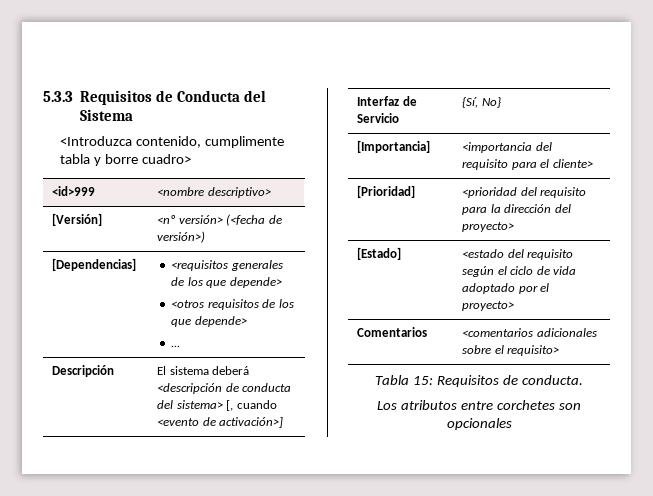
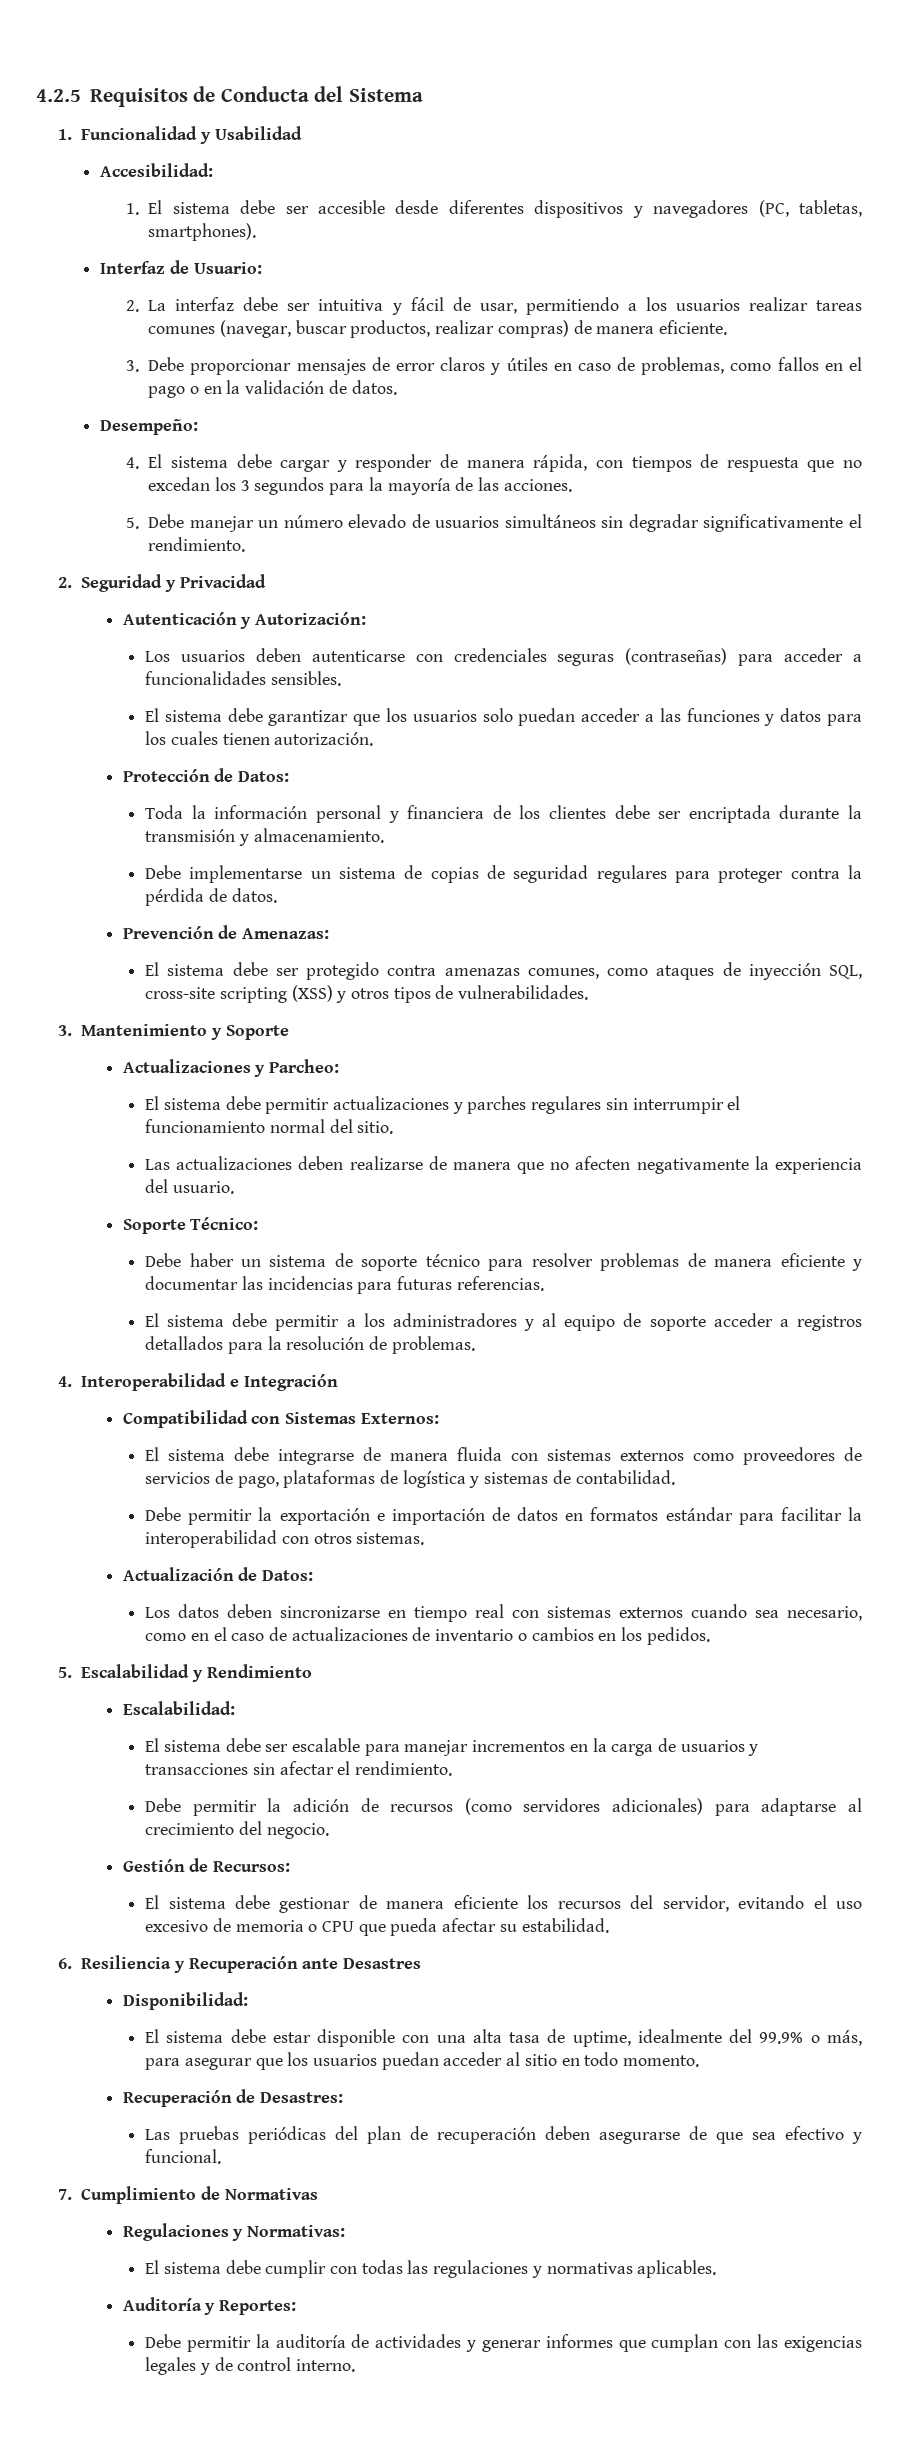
- 5.3.3 Requisitos de Conducta del Sistema
+ 4.2.5 Requisitos de Conducta del Sistema
- <Introduzca contenido, cumplimente tabla y borre cuadro>
- <id>999 | <nombre descriptivo>
- [Versión] | <nº versión> (<fecha de versión>)
- [Dependencias] | <requisitos generales de los que depende>
- <otros requisitos de los que depende>
- ...
- Descripción | El sistema deberá <descripción de conducta del sistema> [, cuando <evento de activación>]
- Interfaz de Servicio | {Sí, No}
- [Importancia] | <importancia del requisito para el cliente>
- [Prioridad] | <prioridad del requisito para la dirección del proyecto>
- [Estado] | <estado del requisito según el ciclo de vida adoptado por el proyecto>
- Comentarios | <comentarios adicionales sobre el requisito>
- Tabla 15: Requisitos de conducta.
- Los atributos entre corchetes son opcionales
+ 1. Funcionalidad y Usabilidad
+ Accesibilidad:
+ 1. El sistema debe ser accesible desde diferentes dispositivos y navegadores (PC, tabletas, smartphones).
+ Interfaz de Usuario:
+ 2. La interfaz debe ser intuitiva y fácil de usar, permitiendo a los usuarios realizar tareas comunes (navegar, buscar productos, realizar compras) de manera eficiente.
+ 3. Debe proporcionar mensajes de error claros y útiles en caso de problemas, como fallos en el pago o en la validación de datos.
+ Desempeño:
+ 4. El sistema debe cargar y responder de manera rápida, con tiempos de respuesta que no excedan los 3 segundos para la mayoría de las acciones.
+ 5. Debe manejar un número elevado de usuarios simultáneos sin degradar significativamente el rendimiento.
+ 2. Seguridad y Privacidad
+ Autenticación y Autorización:
+ Los usuarios deben autenticarse con credenciales seguras (contraseñas) para acceder a funcionalidades sensibles.
+ El sistema debe garantizar que los usuarios solo puedan acceder a las funciones y datos para los cuales tienen autorización.
+ Protección de Datos:
+ Toda la información personal y financiera de los clientes debe ser encriptada durante la transmisión y almacenamiento.
+ Debe implementarse un sistema de copias de seguridad regulares para proteger contra la pérdida de datos.
+ Prevención de Amenazas:
+ El sistema debe ser protegido contra amenazas comunes, como ataques de inyección SQL, cross-site scripting (XSS) y otros tipos de vulnerabilidades.
+ 3. Mantenimiento y Soporte
+ Actualizaciones y Parcheo:
+ El sistema debe permitir actualizaciones y parches regulares sin interrumpir el funcionamiento normal del sitio.
+ Las actualizaciones deben realizarse de manera que no afecten negativamente la experiencia del usuario.
+ Soporte Técnico:
+ Debe haber un sistema de soporte técnico para resolver problemas de manera eficiente y documentar las incidencias para futuras referencias.
+ El sistema debe permitir a los administradores y al equipo de soporte acceder a registros detallados para la resolución de problemas.
+ 4. Interoperabilidad e Integración
+ Compatibilidad con Sistemas Externos:
+ El sistema debe integrarse de manera fluida con sistemas externos como proveedores de servicios de pago, plataformas de logística y sistemas de contabilidad.
+ Debe permitir la exportación e importación de datos en formatos estándar para facilitar la interoperabilidad con otros sistemas.
+ Actualización de Datos:
+ Los datos deben sincronizarse en tiempo real con sistemas externos cuando sea necesario, como en el caso de actualizaciones de inventario o cambios en los pedidos.
+ 5. Escalabilidad y Rendimiento
+ Escalabilidad:
+ El sistema debe ser escalable para manejar incrementos en la carga de usuarios y transacciones sin afectar el rendimiento.
+ Debe permitir la adición de recursos (como servidores adicionales) para adaptarse al crecimiento del negocio.
+ Gestión de Recursos:
+ El sistema debe gestionar de manera eficiente los recursos del servidor, evitando el uso excesivo de memoria o CPU que pueda afectar su estabilidad.
+ 6. Resiliencia y Recuperación ante Desastres
+ Disponibilidad:
+ El sistema debe estar disponible con una alta tasa de uptime, idealmente del 99.9% o más, para asegurar que los usuarios puedan acceder al sitio en todo momento.
+ Recuperación de Desastres:
+ Las pruebas periódicas del plan de recuperación deben asegurarse de que sea efectivo y funcional.
+ 7. Cumplimiento de Normativas
+ Regulaciones y Normativas:
+ El sistema debe cumplir con todas las regulaciones y normativas aplicables.
+ Auditoría y Reportes:
+ Debe permitir la auditoría de actividades y generar informes que cumplan con las exigencias legales y de control interno.

